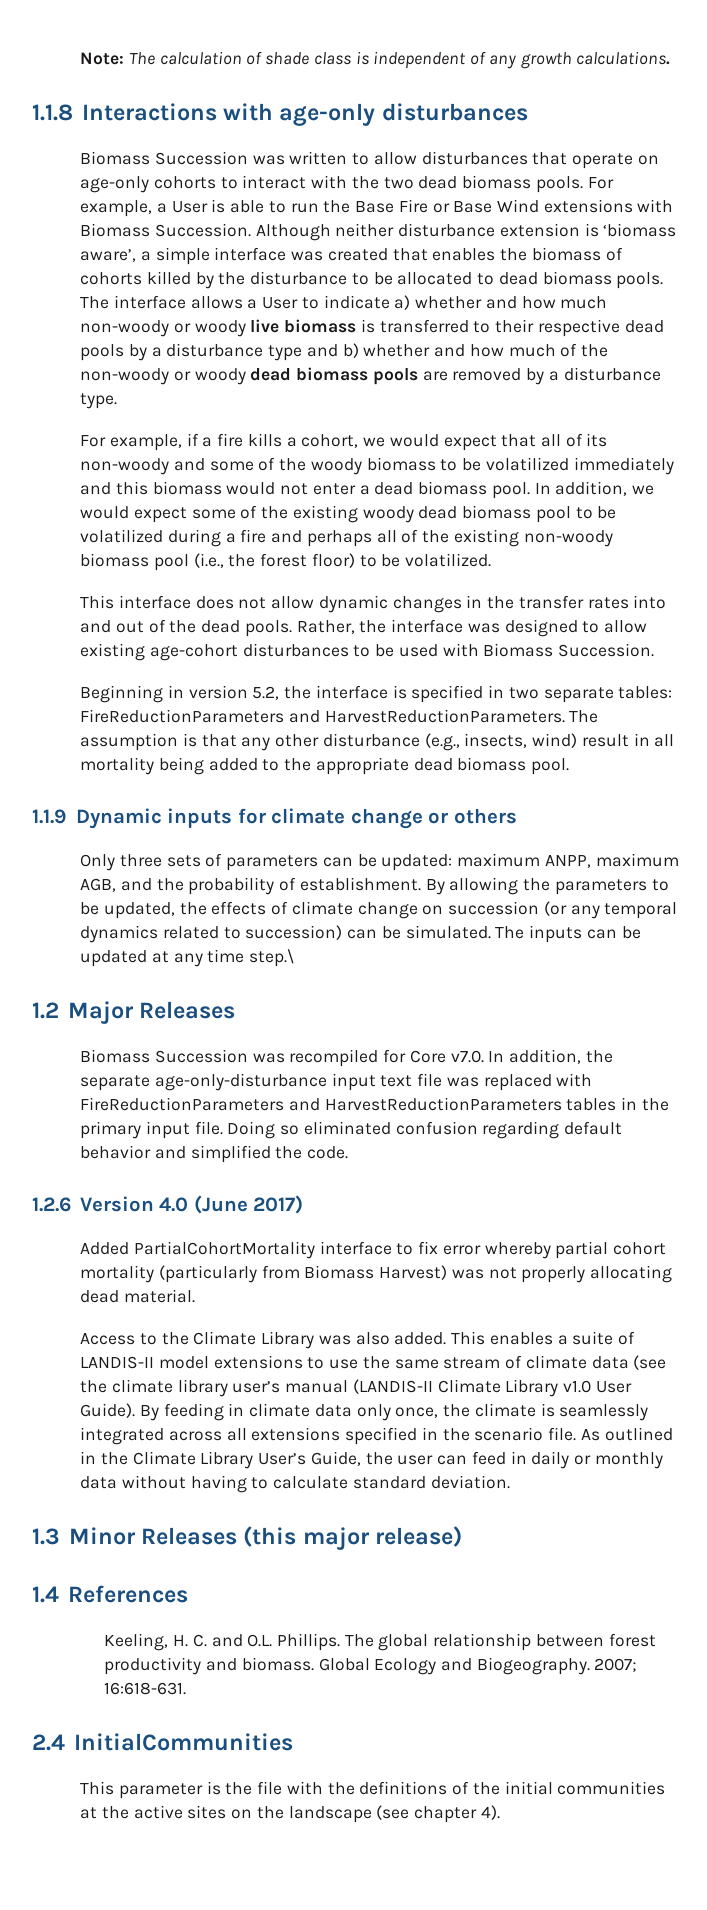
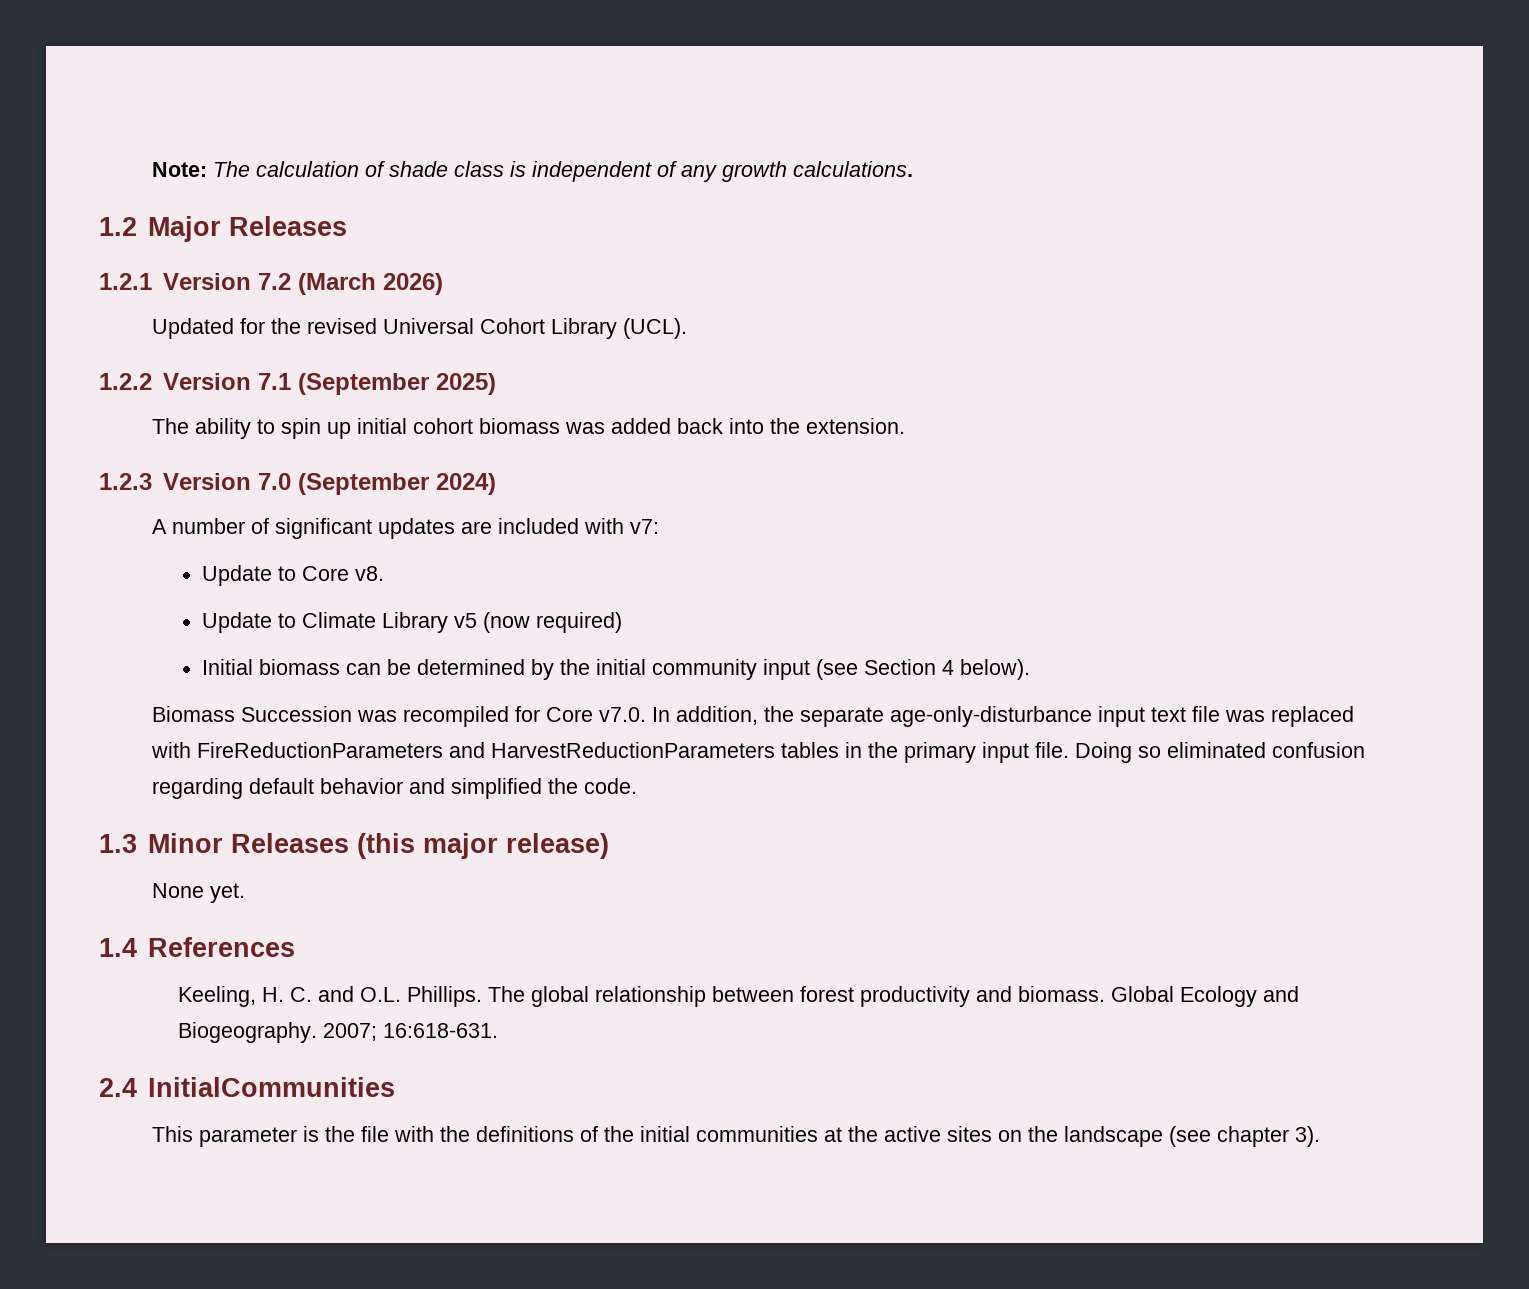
- 1.1.8 Interactions with age-only disturbances
- Biomass Succession was written to allow disturbances that operate on age-only cohorts to interact with the two dead biomass pools. For example, a User is able to run the Base Fire or Base Wind extensions with Biomass Succession. Although neither disturbance extension is ‘biomass aware’, a simple interface was created that enables the biomass of cohorts killed by the disturbance to be allocated to dead biomass pools. The interface allows a User to indicate a) whether and how much non-woody or woody live biomass is transferred to their respective dead pools by a disturbance type and b) whether and how much of the non-woody or woody dead biomass pools are removed by a disturbance type.
- For example, if a fire kills a cohort, we would expect that all of its non-woody and some of the woody biomass to be volatilized immediately and this biomass would not enter a dead biomass pool. In addition, we would expect some of the existing woody dead biomass pool to be volatilized during a fire and perhaps all of the existing non-woody biomass pool (i.e., the forest floor) to be volatilized.
- This interface does not allow dynamic changes in the transfer rates into and out of the dead pools. Rather, the interface was designed to allow existing age-cohort disturbances to be used with Biomass Succession.
- Beginning in version 5.2, the interface is specified in two separate tables: FireReductionParameters and HarvestReductionParameters. The assumption is that any other disturbance (e.g., insects, wind) result in all mortality being added to the appropriate dead biomass pool.
- 1.1.9 Dynamic inputs for climate change or others
- Only three sets of parameters can be updated: maximum ANPP, maximum AGB, and the probability of establishment. By allowing the parameters to be updated, the effects of climate change on succession (or any temporal dynamics related to succession) can be simulated. The inputs can be updated at any time step.\
  1.2 Major Releases
+ 1.2.1 Version 7.2 (March 2026)
+ Updated for the revised Universal Cohort Library (UCL).
+ 1.2.2 Version 7.1 (September 2025)
+ The ability to spin up initial cohort biomass was added back into the extension.
+ 1.2.3 Version 7.0 (September 2024)
+ A number of significant updates are included with v7:
+ Update to Core v8.
+ Update to Climate Library v5 (now required)
+ Initial biomass can be determined by the initial community input (see Section 4 below).
- 1.2.6 Version 4.0 (June 2017)
- Added PartialCohortMortality interface to fix error whereby partial cohort mortality (particularly from Biomass Harvest) was not properly allocating dead material.
- Access to the Climate Library was also added. This enables a suite of LANDIS-II model extensions to use the same stream of climate data (see the climate library user’s manual (LANDIS-II Climate Library v1.0 User Guide). By feeding in climate data only once, the climate is seamlessly integrated across all extensions specified in the scenario file. As outlined in the Climate Library User’s Guide, the user can feed in daily or monthly data without having to calculate standard deviation.
+ None yet.
- This parameter is the file with the definitions of the initial communities at the active sites on the landscape (see chapter 4).
+ This parameter is the file with the definitions of the initial communities at the active sites on the landscape (see chapter 3).

